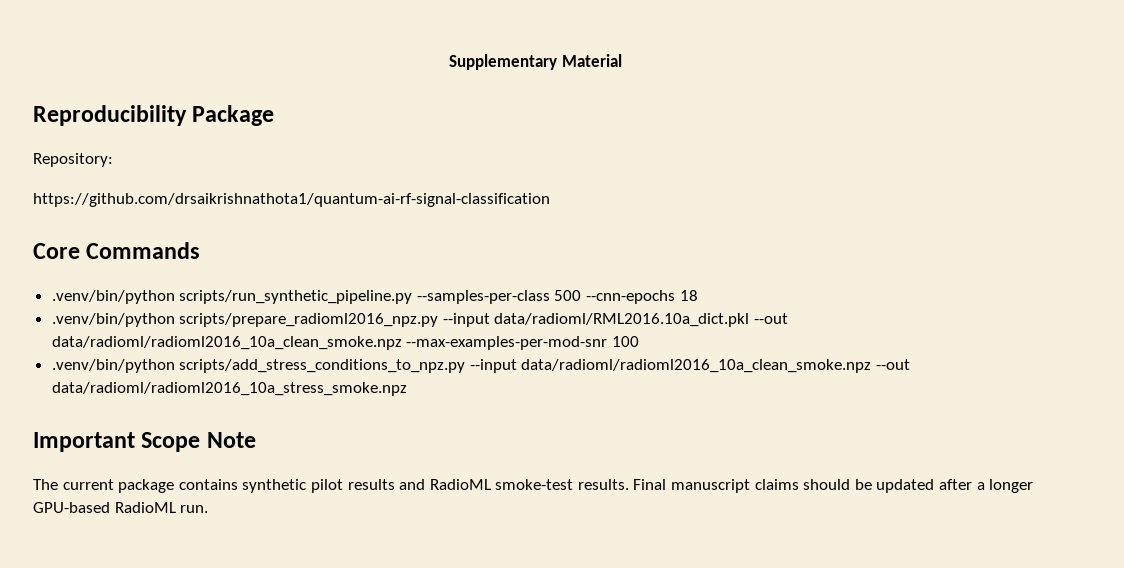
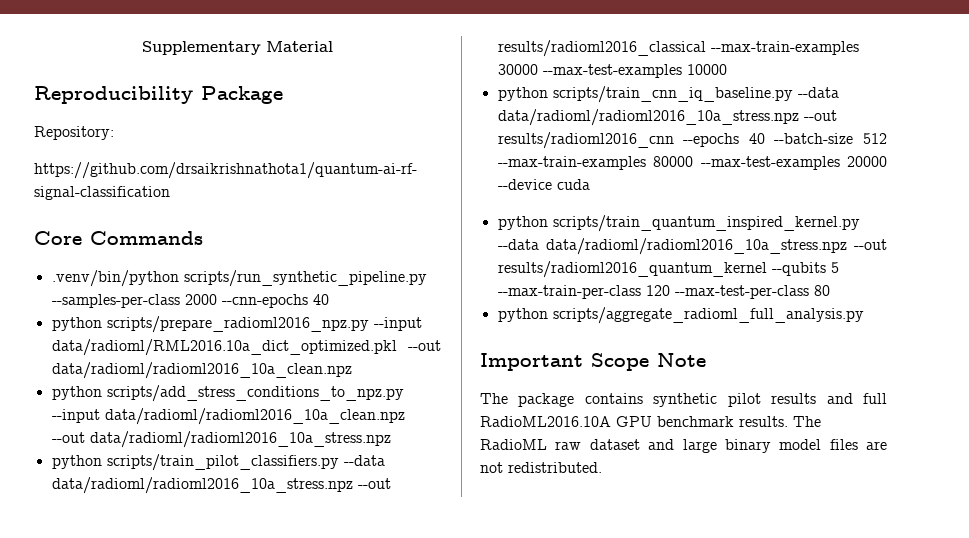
- .venv/bin/python scripts/run_synthetic_pipeline.py --samples-per-class 500 --cnn-epochs 18
- .venv/bin/python scripts/prepare_radioml2016_npz.py --input data/radioml/RML2016.10a_dict.pkl --out data/radioml/radioml2016_10a_clean_smoke.npz --max-examples-per-mod-snr 100
- .venv/bin/python scripts/add_stress_conditions_to_npz.py --input data/radioml/radioml2016_10a_clean_smoke.npz --out data/radioml/radioml2016_10a_stress_smoke.npz
+ .venv/bin/python scripts/run_synthetic_pipeline.py --samples-per-class 2000 --cnn-epochs 40
+ python scripts/prepare_radioml2016_npz.py --input data/radioml/RML2016.10a_dict_optimized.pkl --out data/radioml/radioml2016_10a_clean.npz
+ python scripts/add_stress_conditions_to_npz.py --input data/radioml/radioml2016_10a_clean.npz --out data/radioml/radioml2016_10a_stress.npz
+ python scripts/train_pilot_classifiers.py --data data/radioml/radioml2016_10a_stress.npz --out results/radioml2016_classical --max-train-examples 30000 --max-test-examples 10000
+ python scripts/train_cnn_iq_baseline.py --data data/radioml/radioml2016_10a_stress.npz --out results/radioml2016_cnn --epochs 40 --batch-size 512 --max-train-examples 80000 --max-test-examples 20000 --device cuda
+ python scripts/train_quantum_inspired_kernel.py --data data/radioml/radioml2016_10a_stress.npz --out results/radioml2016_quantum_kernel --qubits 5 --max-train-per-class 120 --max-test-per-class 80
+ python scripts/aggregate_radioml_full_analysis.py
- The current package contains synthetic pilot results and RadioML smoke-test results. Final manuscript claims should be updated after a longer GPU-based RadioML run.
+ The package contains synthetic pilot results and full RadioML2016.10A GPU benchmark results. The RadioML raw dataset and large binary model files are not redistributed.

